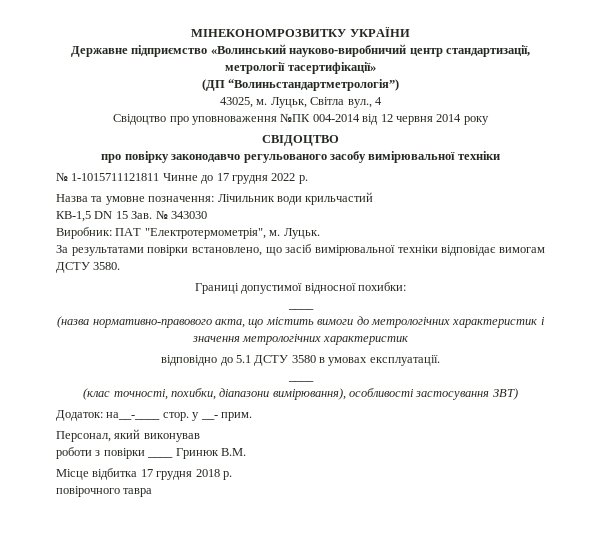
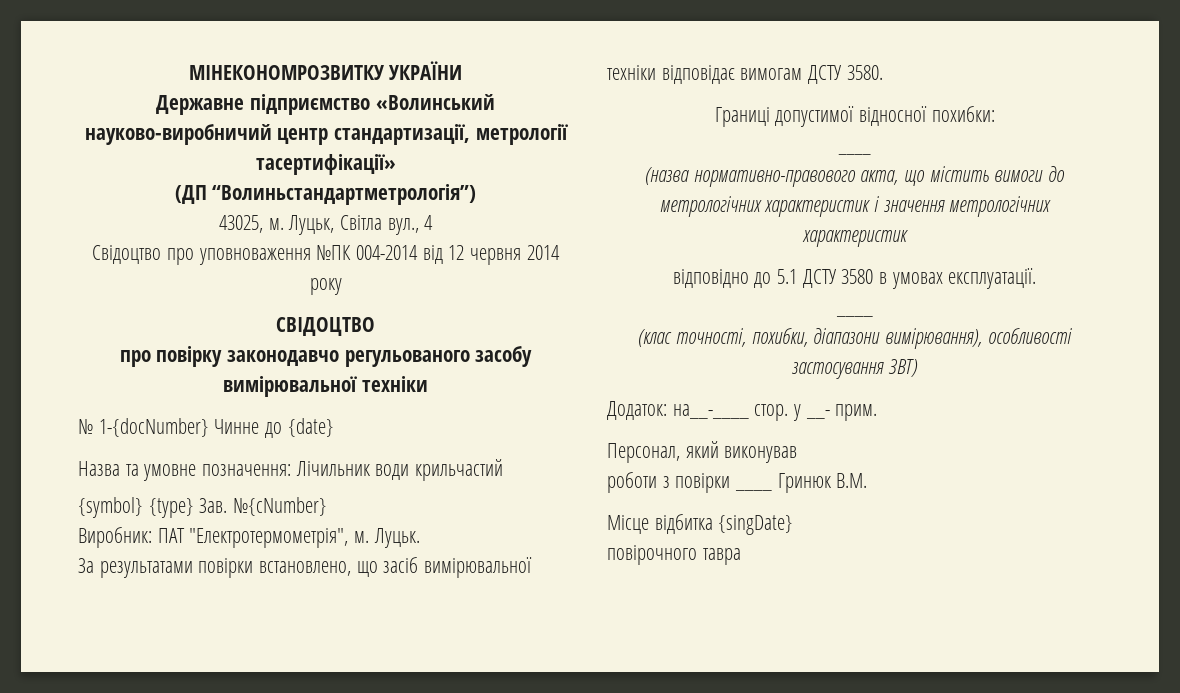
- № 1-1015711121811 Чинне до 17 грудня 2022 р.
+ № 1-{docNumber} Чинне до {date}
- КВ-1,5 DN 15 Зав. № 343030
+ {symbol} {type} Зав. №{cNumber}
- Місце відбитка 17 грудня 2018 p.
+ Місце відбитка {singDate}

